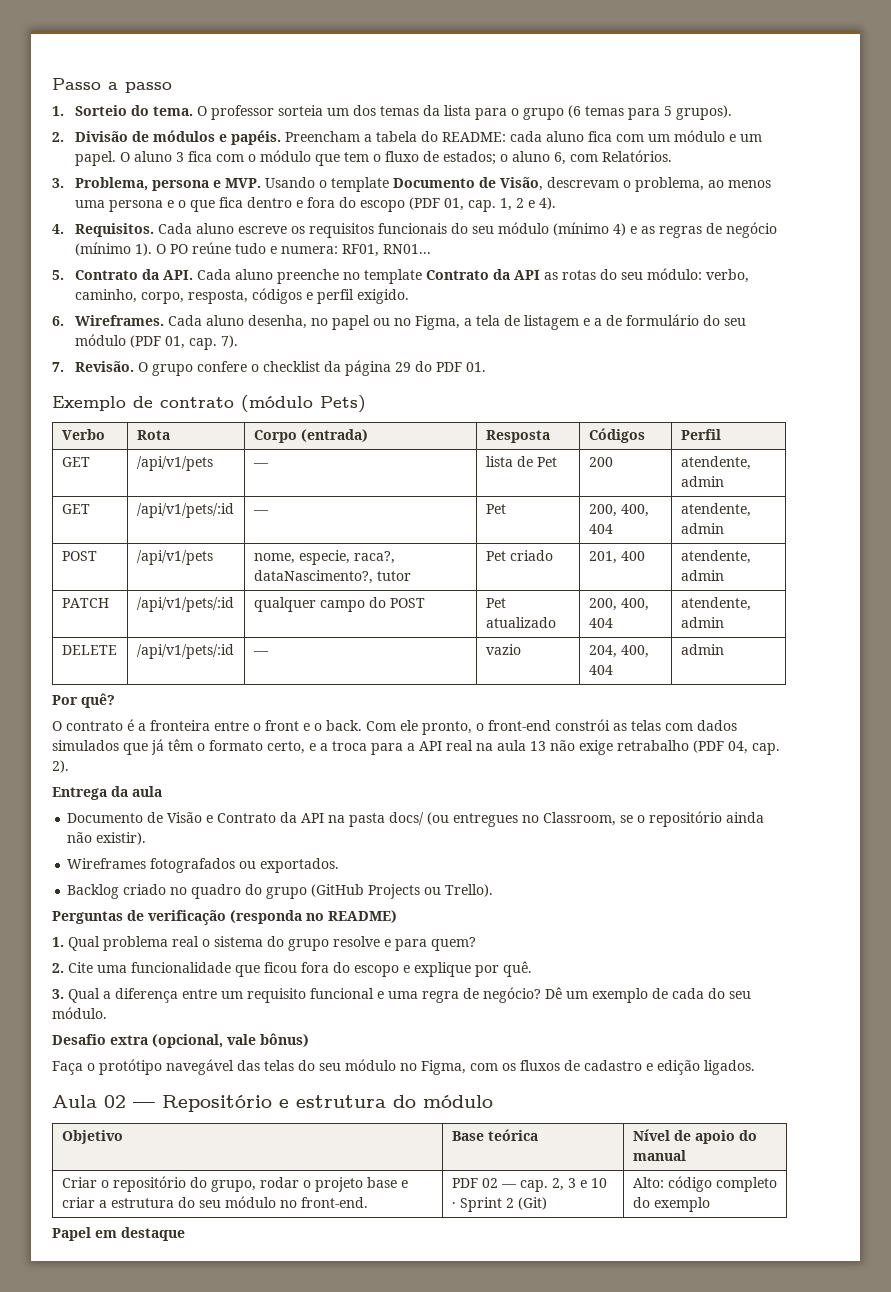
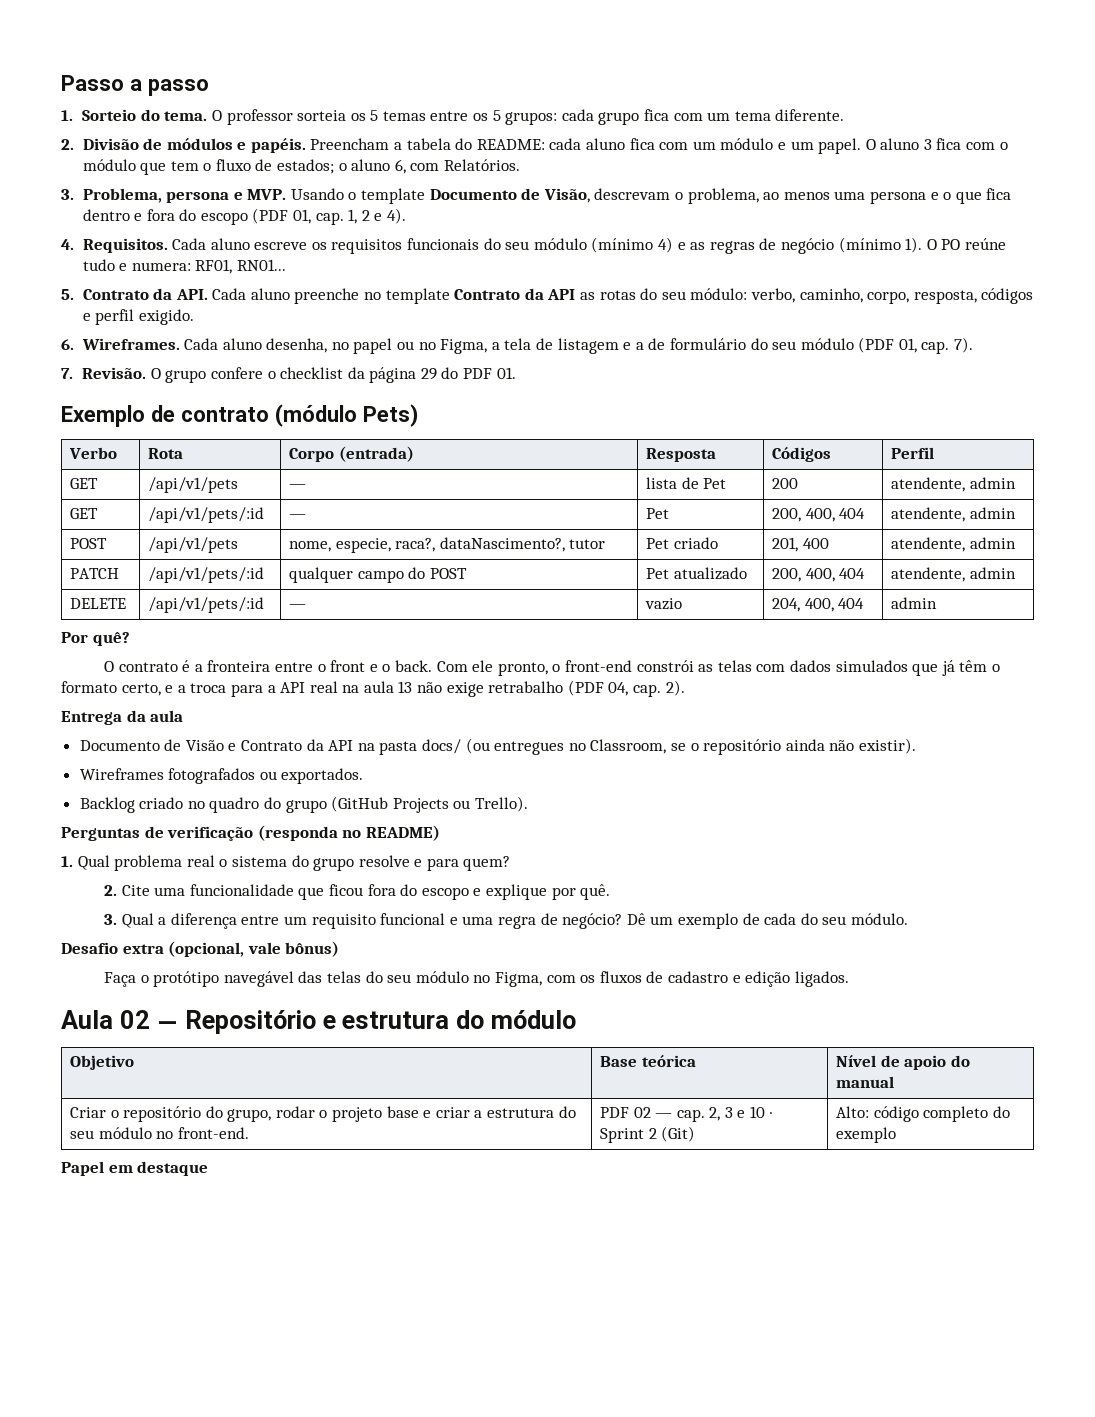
- O professor sorteia um dos temas da lista para o grupo (6 temas para 5 grupos).
+ O professor sorteia os 5 temas entre os 5 grupos: cada grupo fica com um tema diferente.

